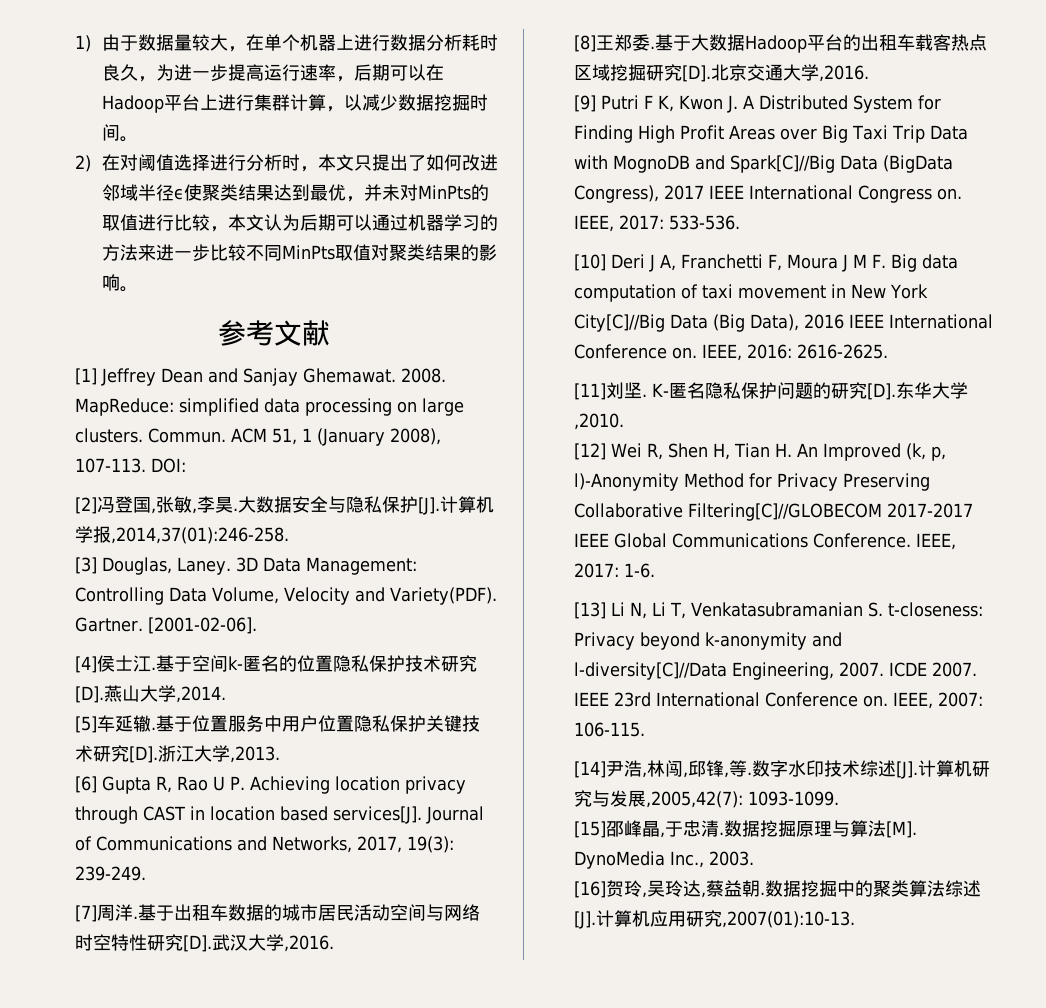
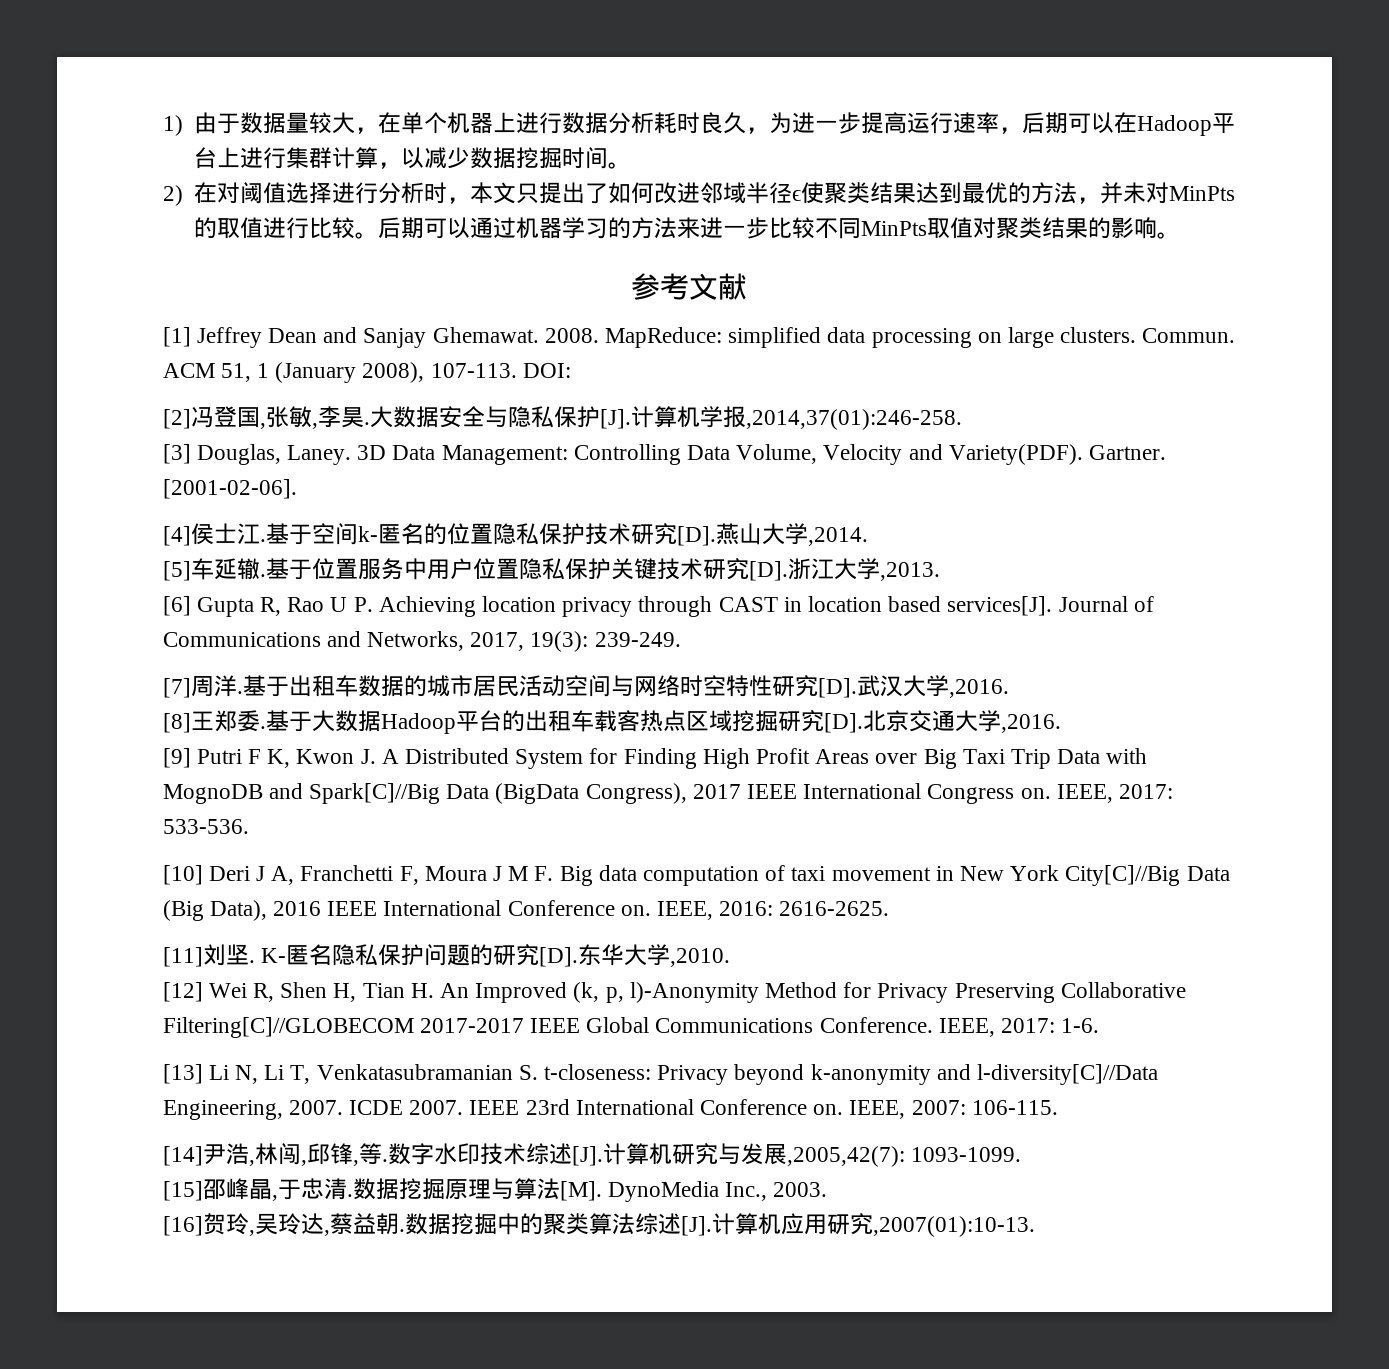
- 2)在对阈值选择进行分析时，本文只提出了如何改进邻域半径ϵ使聚类结果达到最优，并未对MinPts的取值进行比较，本文认为后期可以通过机器学习的方法来进一步比较不同MinPts取值对聚类结果的影响。
+ 2)在对阈值选择进行分析时，本文只提出了如何改进邻域半径ϵ使聚类结果达到最优的方法，并未对MinPts的取值进行比较。后期可以通过机器学习的方法来进一步比较不同MinPts取值对聚类结果的影响。

